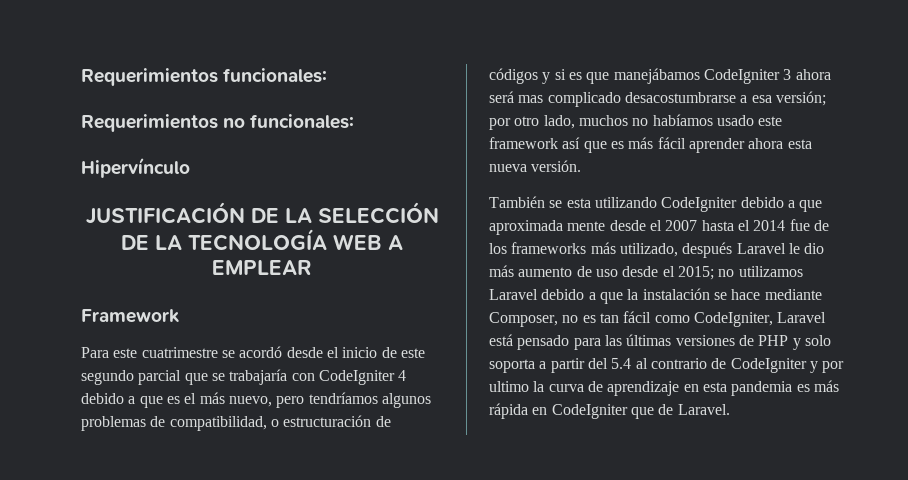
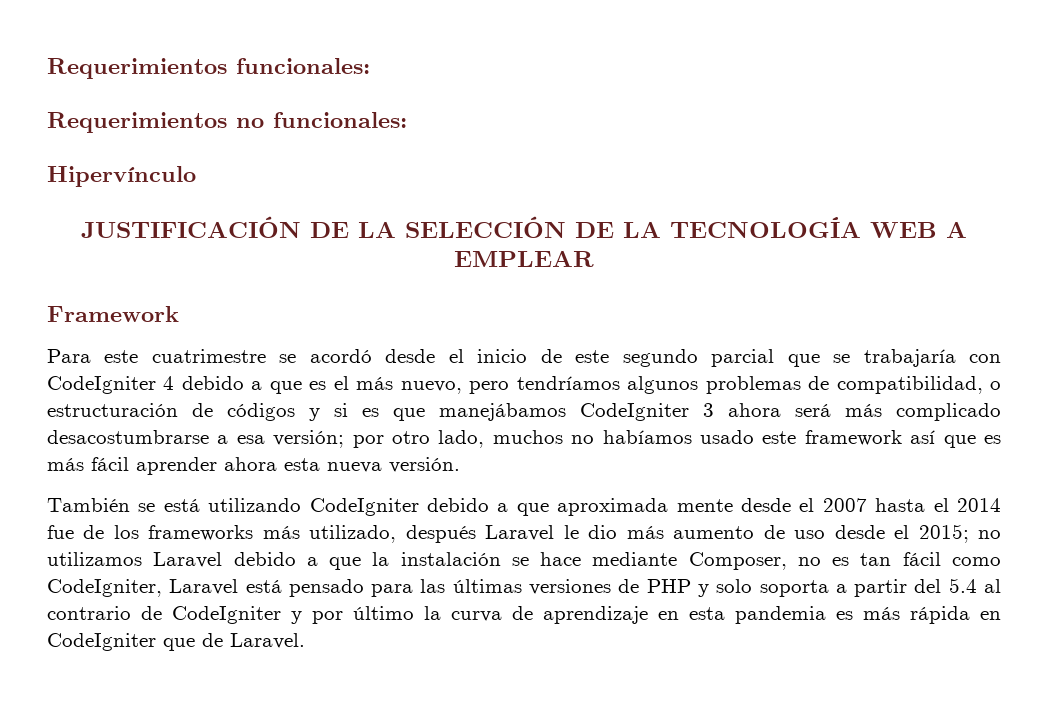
- Para este cuatrimestre se acordó desde el inicio de este segundo parcial que se trabajaría con CodeIgniter 4 debido a que es el más nuevo, pero tendríamos algunos problemas de compatibilidad, o estructuración de códigos y si es que manejábamos CodeIgniter 3 ahora será mas complicado desacostumbrarse a esa versión;
+ Para este cuatrimestre se acordó desde el inicio de este segundo parcial que se trabajaría con CodeIgniter 4 debido a que es el más nuevo, pero tendríamos algunos problemas de compatibilidad, o estructuración de códigos y si es que manejábamos CodeIgniter 3 ahora será más complicado desacostumbrarse a esa versión;
- También se esta utilizando CodeIgniter debido a que aproximada mente desde el 2007 hasta el 2014 fue de los frameworks más utilizado, después Laravel le dio más aumento de uso desde el 2015;
+ También se está utilizando CodeIgniter debido a que aproximada mente desde el 2007 hasta el 2014 fue de los frameworks más utilizado, después Laravel le dio más aumento de uso desde el 2015;
- no utilizamos Laravel debido a que la instalación se hace mediante Composer, no es tan fácil como CodeIgniter, Laravel está pensado para las últimas versiones de PHP y solo soporta a partir del 5.4 al contrario de CodeIgniter y por ultimo la curva de aprendizaje en esta pandemia es más rápida en CodeIgniter que de Laravel.
+ no utilizamos Laravel debido a que la instalación se hace mediante Composer, no es tan fácil como CodeIgniter, Laravel está pensado para las últimas versiones de PHP y solo soporta a partir del 5.4 al contrario de CodeIgniter y por último la curva de aprendizaje en esta pandemia es más rápida en CodeIgniter que de Laravel.

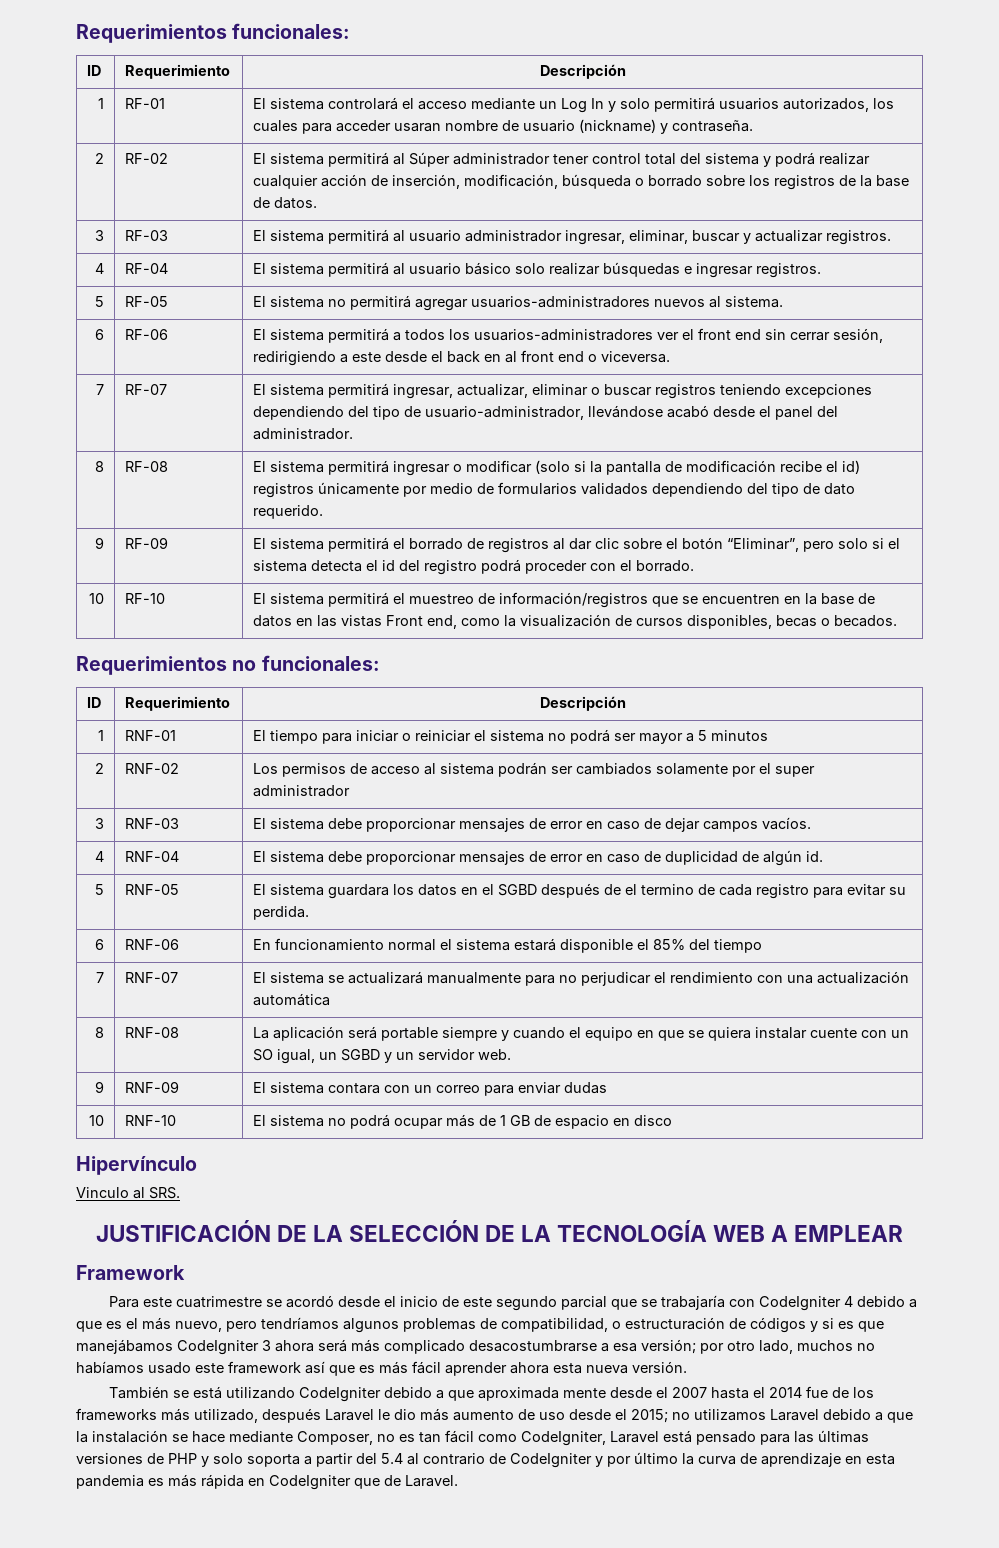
  Requerimientos funcionales:
+ ID | Requerimiento | Descripción
+ 1 | RF-01 | El sistema controlará el acceso mediante un Log In y solo permitirá usuarios autorizados, los cuales para acceder usaran nombre de usuario (nickname) y contraseña.
+ 2 | RF-02 | El sistema permitirá al Súper administrador tener control total del sistema y podrá realizar cualquier acción de inserción, modificación, búsqueda o borrado sobre los registros de la base de datos.
+ 3 | RF-03 | El sistema permitirá al usuario administrador ingresar, eliminar, buscar y actualizar registros.
+ 4 | RF-04 | El sistema permitirá al usuario básico solo realizar búsquedas e ingresar registros.
+ 5 | RF-05 | El sistema no permitirá agregar usuarios-administradores nuevos al sistema.
+ 6 | RF-06 | El sistema permitirá a todos los usuarios-administradores ver el front end sin cerrar sesión, redirigiendo a este desde el back en al front end o viceversa.
+ 7 | RF-07 | El sistema permitirá ingresar, actualizar, eliminar o buscar registros teniendo excepciones dependiendo del tipo de usuario-administrador, llevándose acabó desde el panel del administrador.
+ 8 | RF-08 | El sistema permitirá ingresar o modificar (solo si la pantalla de modificación recibe el id) registros únicamente por medio de formularios validados dependiendo del tipo de dato requerido.
+ 9 | RF-09 | El sistema permitirá el borrado de registros al dar clic sobre el botón “Eliminar”, pero solo si el sistema detecta el id del registro podrá proceder con el borrado.
+ 10 | RF-10 | El sistema permitirá el muestreo de información/registros que se encuentren en la base de datos en las vistas Front end, como la visualización de cursos disponibles, becas o becados.
  Requerimientos no funcionales:
+ ID | Requerimiento | Descripción
+ 1 | RNF-01 | El tiempo para iniciar o reiniciar el sistema no podrá ser mayor a 5 minutos
+ 2 | RNF-02 | Los permisos de acceso al sistema podrán ser cambiados solamente por el super administrador
+ 3 | RNF-03 | El sistema debe proporcionar mensajes de error en caso de dejar campos vacíos.
+ 4 | RNF-04 | El sistema debe proporcionar mensajes de error en caso de duplicidad de algún id.
+ 5 | RNF-05 | El sistema guardara los datos en el SGBD después de el termino de cada registro para evitar su perdida.
+ 6 | RNF-06 | En funcionamiento normal el sistema estará disponible el 85% del tiempo
+ 7 | RNF-07 | El sistema se actualizará manualmente para no perjudicar el rendimiento con una actualización automática
+ 8 | RNF-08 | La aplicación será portable siempre y cuando el equipo en que se quiera instalar cuente con un SO igual, un SGBD y un servidor web.
+ 9 | RNF-09 | El sistema contara con un correo para enviar dudas
+ 10 | RNF-10 | El sistema no podrá ocupar más de 1 GB de espacio en disco
  Hipervínculo
+ Vinculo al SRS.

